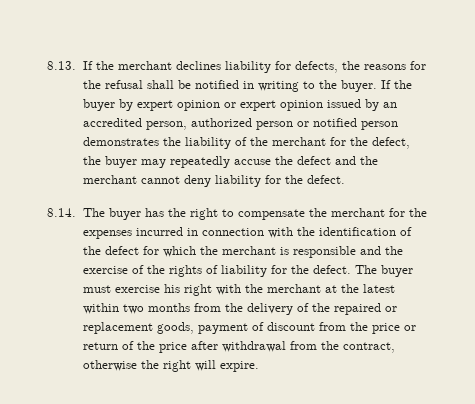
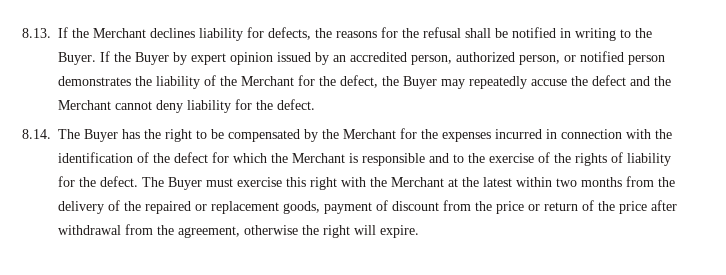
- 8.13. If the merchant declines liability for defects, the reasons for the refusal shall be notified in writing to the buyer. If the buyer by expert opinion or expert opinion issued by an accredited person, authorized person or notified person demonstrates the liability of the merchant for the defect, the buyer may repeatedly accuse the defect and the merchant cannot deny liability for the defect.
+ 8.13. If the Merchant declines liability for defects, the reasons for the refusal shall be notified in writing to the Buyer. If the Buyer by expert opinion issued by an accredited person, authorized person, or notified person demonstrates the liability of the Merchant for the defect, the Buyer may repeatedly accuse the defect and the Merchant cannot deny liability for the defect.
- 8.14. The buyer has the right to compensate the merchant for the expenses incurred in connection with the identification of the defect for which the merchant is responsible and the exercise of the rights of liability for the defect.
+ 8.14. The Buyer has the right to be compensated by the Merchant for the expenses incurred in connection with the identification of the defect for which the Merchant is responsible and to the exercise of the rights of liability for the defect.
- The buyer must exercise his right with the merchant at the latest within two months from the delivery of the repaired or replacement goods, payment of discount from the price or return of the price after withdrawal from the contract, otherwise the right will expire.
+ The Buyer must exercise this right with the Merchant at the latest within two months from the delivery of the repaired or replacement goods, payment of discount from the price or return of the price after withdrawal from the agreement, otherwise the right will expire.

